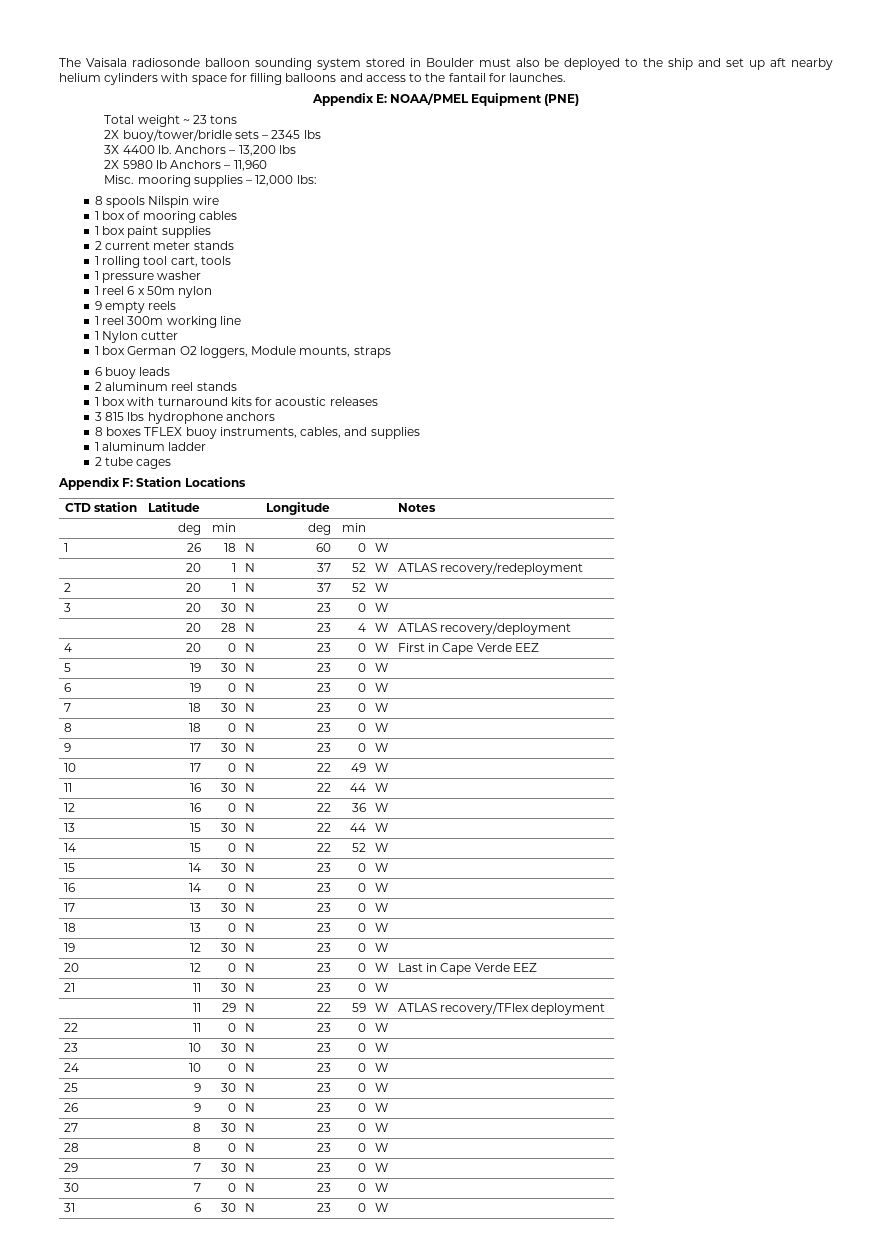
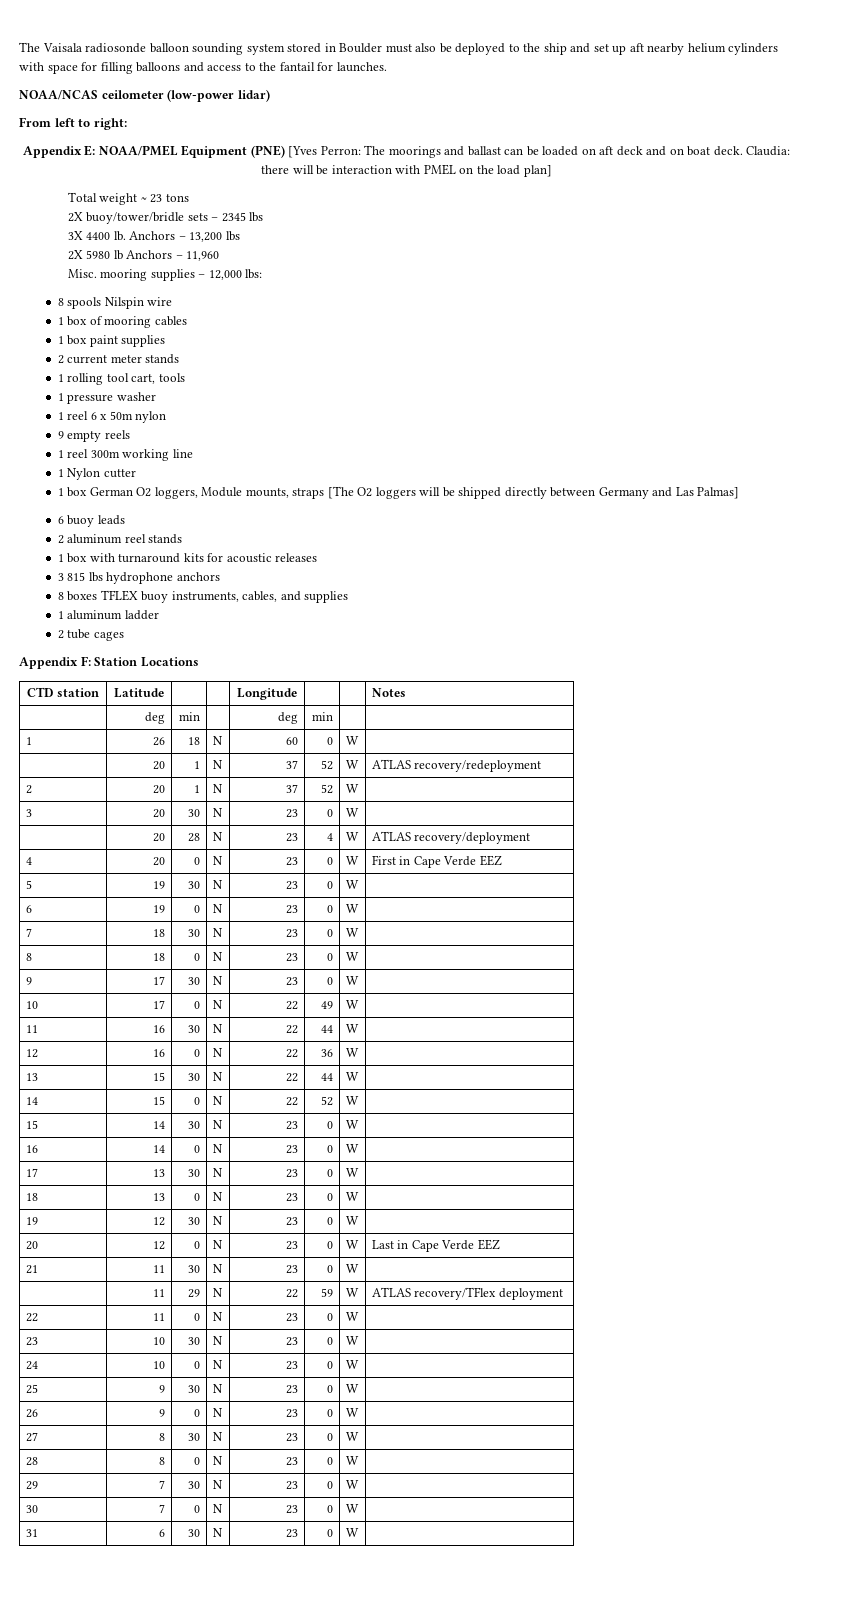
+ NOAA/NCAS ceilometer (low-power lidar)
+ From left to right:
- Appendix E: NOAA/PMEL Equipment (PNE)
+ Appendix E: NOAA/PMEL Equipment (PNE) [Yves Perron: The moorings and ballast can be loaded on aft deck and on boat deck. Claudia: there will be interaction with PMEL on the load plan]
- 1 box German O2 loggers, Module mounts, straps
+ 1 box German O2 loggers, Module mounts, straps [The O2 loggers will be shipped directly between Germany and Las Palmas]

